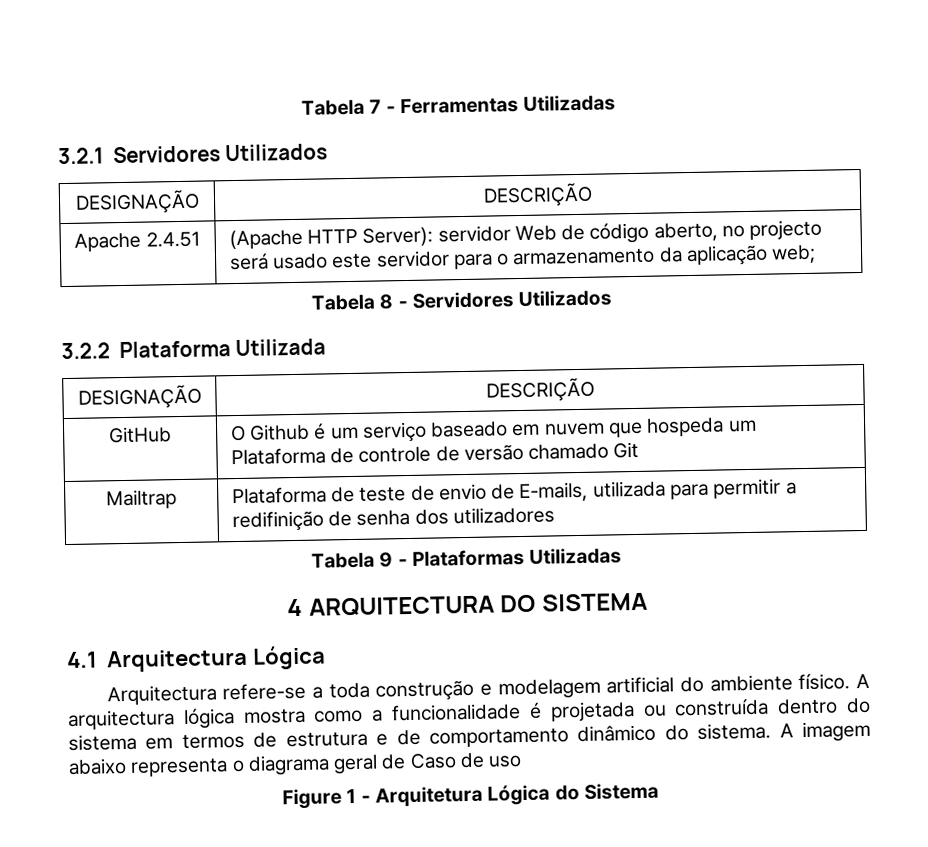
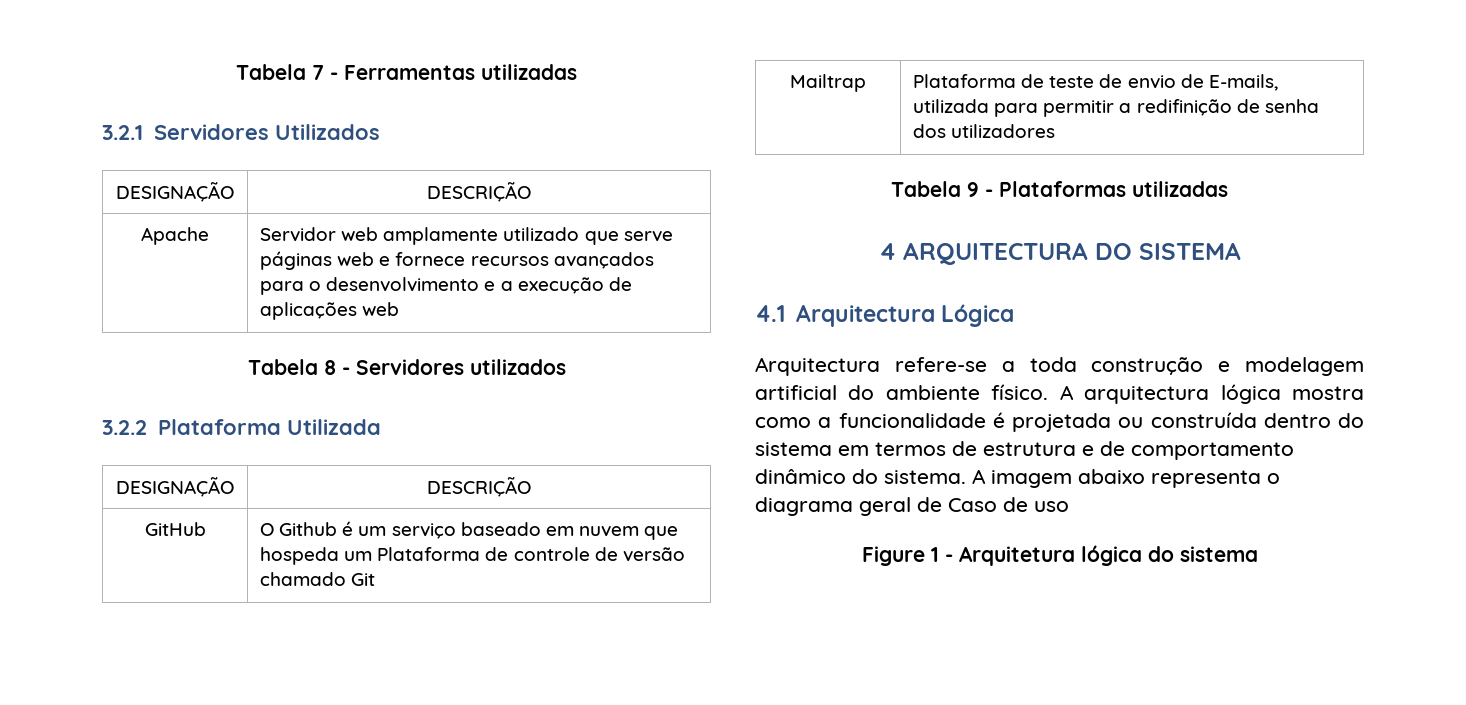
- Tabela 7 - Ferramentas Utilizadas
+ Tabela 7 - Ferramentas utilizadas
- Apache 2.4.51 | (Apache HTTP Server): servidor Web de código aberto, no projecto será usado este servidor para o armazenamento da aplicação web;
+ Apache | Servidor web amplamente utilizado que serve páginas web e fornece recursos avançados para o desenvolvimento e a execução de aplicações web
- Tabela 8 - Servidores Utilizados
+ Tabela 8 - Servidores utilizados
- Tabela 9 - Plataformas Utilizadas
+ Tabela 9 - Plataformas utilizadas
- Figure 1 - Arquitetura Lógica do Sistema
+ Figure 1 - Arquitetura lógica do sistema

